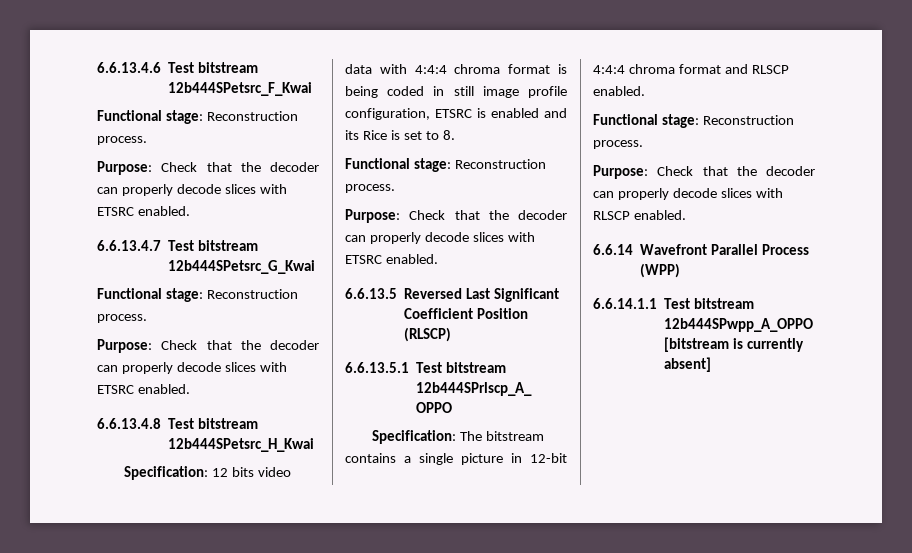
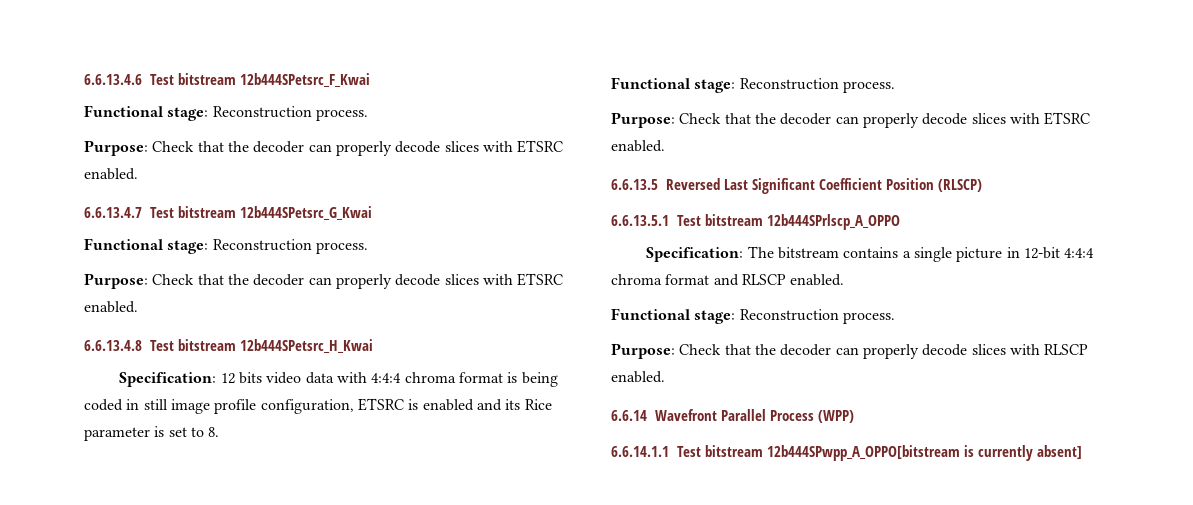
- Specification: 12 bits video data with 4:4:4 chroma format is being coded in still image profile configuration, ETSRC is enabled and its Rice is set to 8.
+ Specification: 12 bits video data with 4:4:4 chroma format is being coded in still image profile configuration, ETSRC is enabled and its Rice parameter is set to 8.

